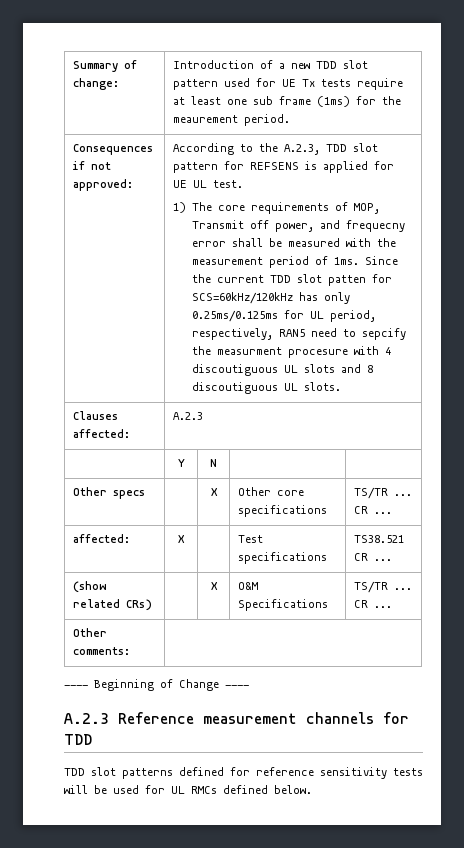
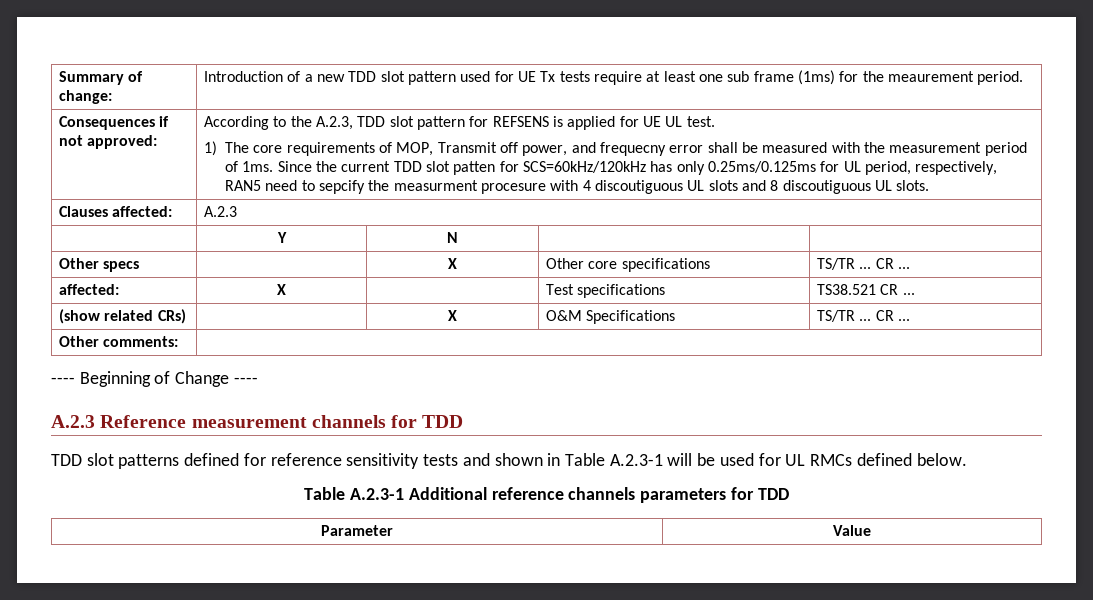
- TDD slot patterns defined for reference sensitivity tests will be used for UL RMCs defined below.
+ TDD slot patterns defined for reference sensitivity tests and shown in Table A.2.3-1 will be used for UL RMCs defined below.
+ Table A.2.3-1 Additional reference channels parameters for TDD
+ Parameter | Value

